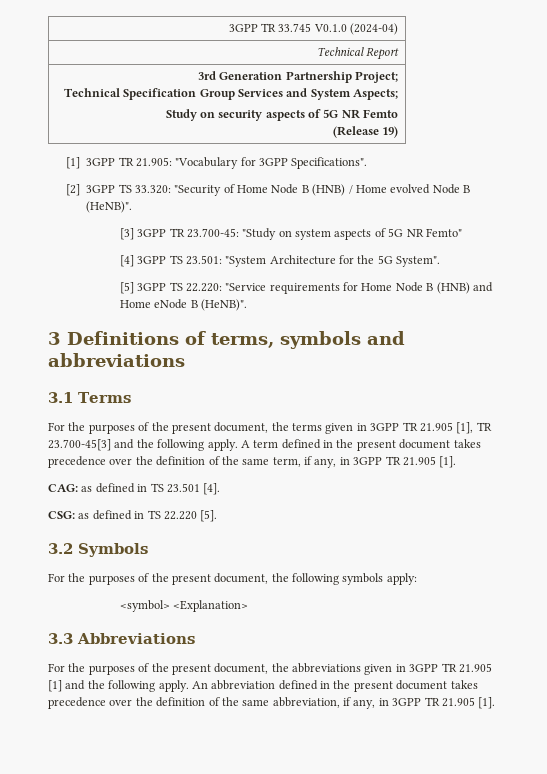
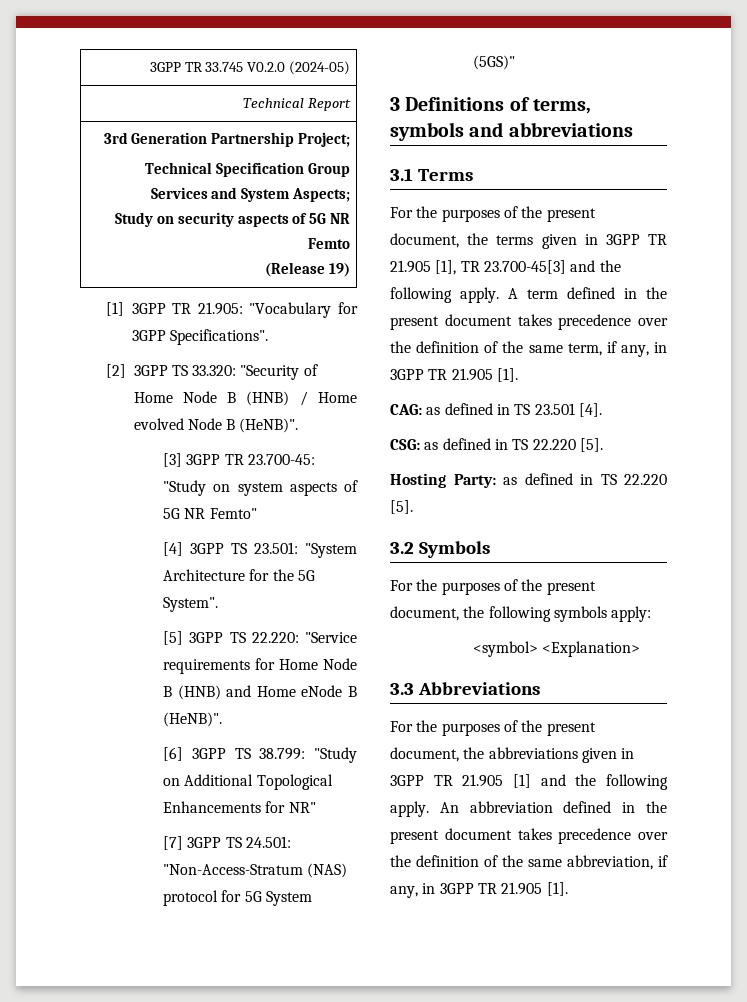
- 3GPP TR 33.745 V0.1.0 (2024-04)
+ 3GPP TR 33.745 V0.2.0 (2024-05)
+ [6] 3GPP TS 38.799: "Study on Additional Topological Enhancements for NR"
+ [7] 3GPP TS 24.501: "Non-Access-Stratum (NAS) protocol for 5G System (5GS)"
+ Hosting Party: as defined in TS 22.220 [5].

